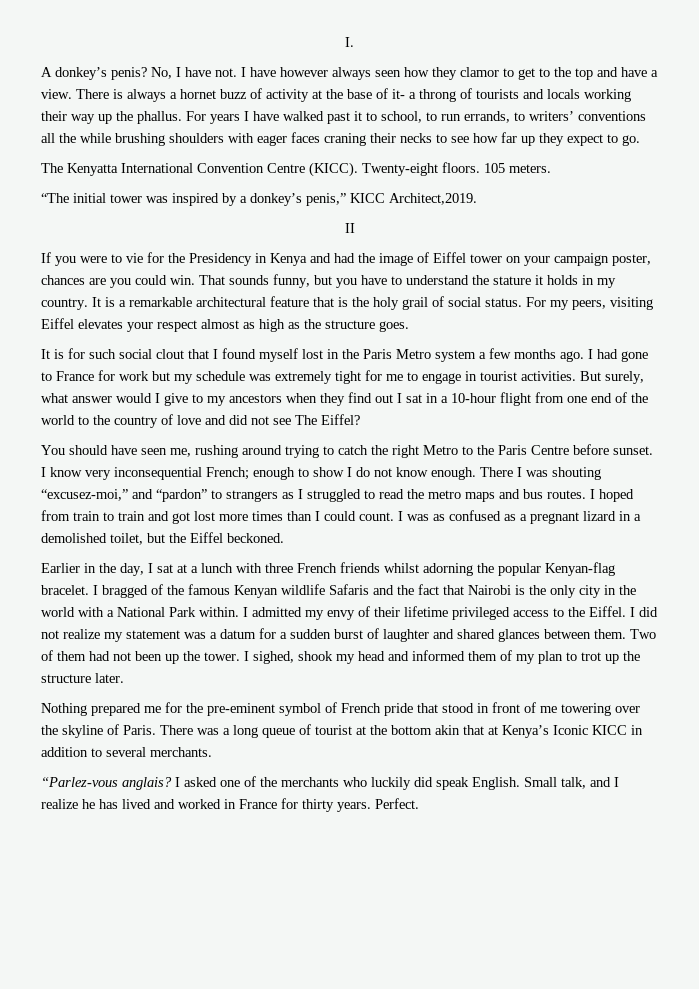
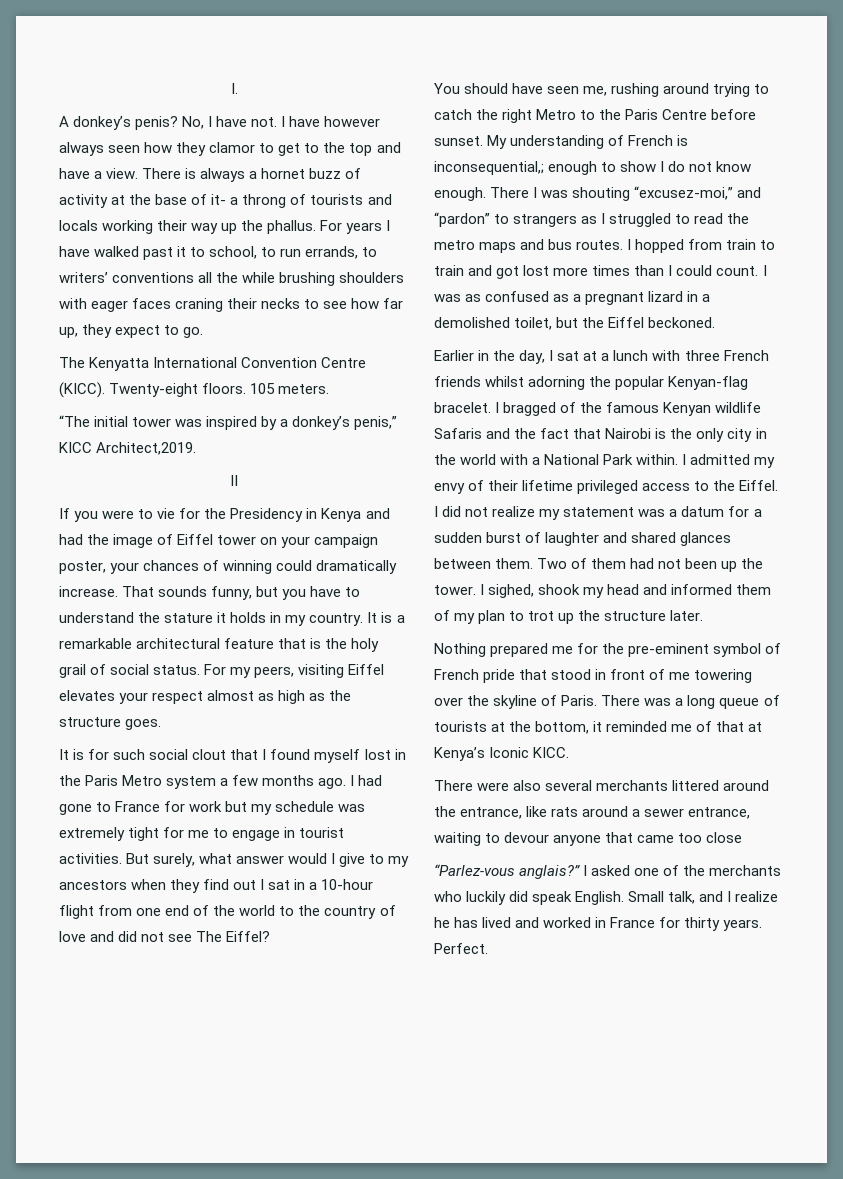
- For years I have walked past it to school, to run errands, to writers’ conventions all the while brushing shoulders with eager faces craning their necks to see how far up they expect to go.
+ For years I have walked past it to school, to run errands, to writers’ conventions all the while brushing shoulders with eager faces craning their necks to see how far up, they expect to go.
- If you were to vie for the Presidency in Kenya and had the image of Eiffel tower on your campaign poster, chances are you could win.
+ If you were to vie for the Presidency in Kenya and had the image of Eiffel tower on your campaign poster, your chances of winning could dramatically increase.
- I know very inconsequential French; enough to show I do not know enough.
+ My understanding of French is inconsequential,; enough to show I do not know enough.
- I hoped from train to train and got lost more times than I could count.
+ I hopped from train to train and got lost more times than I could count.
- There was a long queue of tourist at the bottom akin that at Kenya’s Iconic KICC in addition to several merchants.
+ There was a long queue of tourists at the bottom, it reminded me of that at Kenya’s Iconic KICC.
+ There were also several merchants littered around the entrance, like rats around a sewer entrance, waiting to devour anyone that came too close
- “Parlez-vous anglais?
+ “Parlez-vous anglais?”

